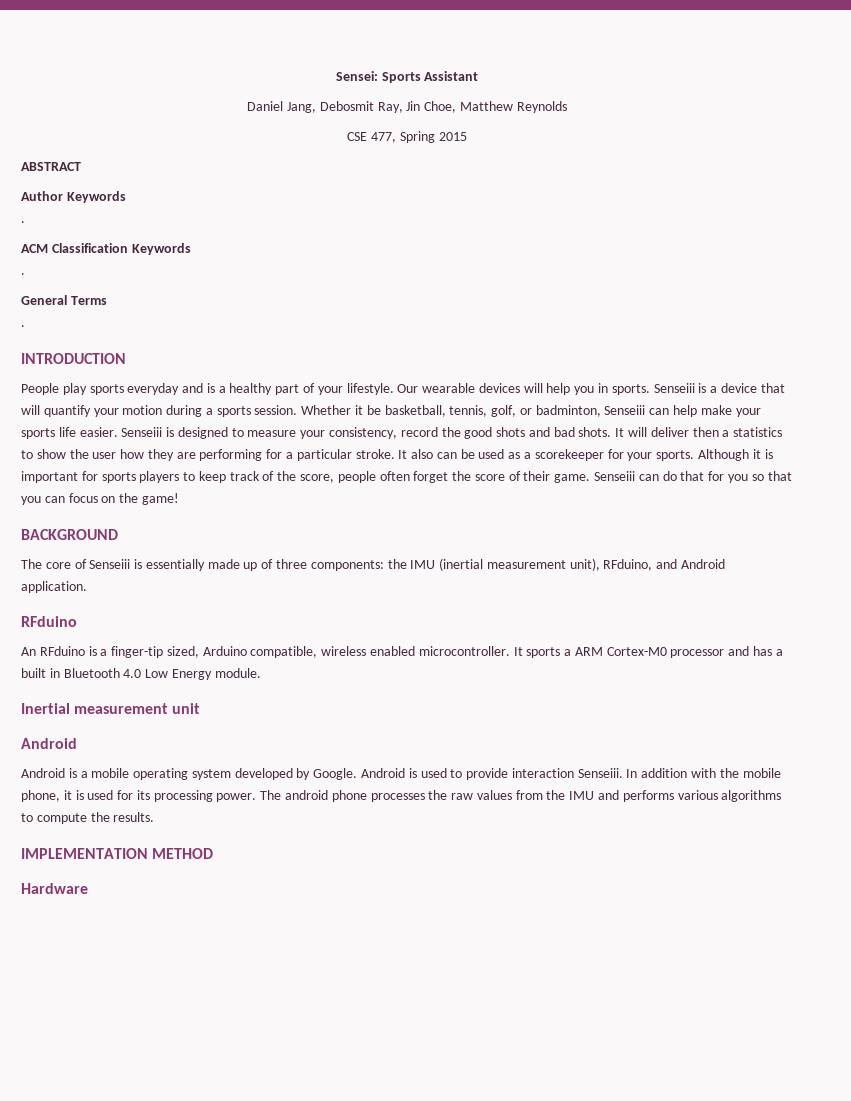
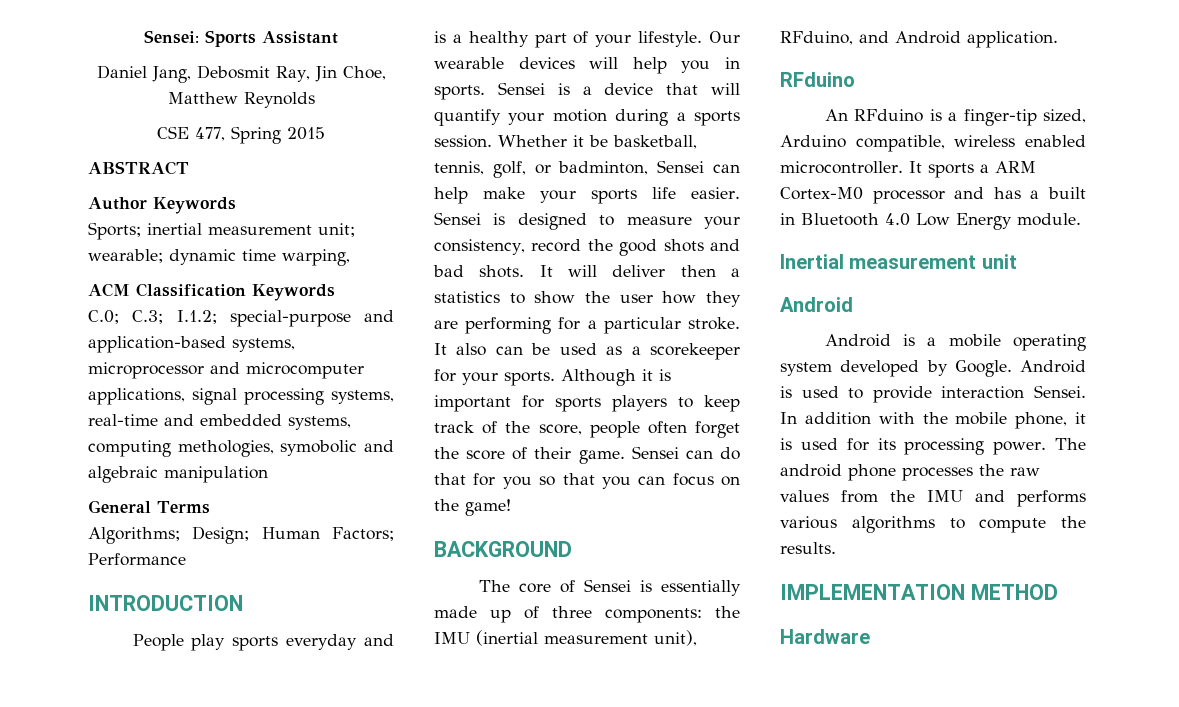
  Author Keywords
- .
+ Sports; inertial measurement unit; wearable; dynamic time warping,
  ACM Classification Keywords
- .
+ C.0; C.3; I.1.2; special-purpose and application-based systems, microprocessor and microcomputer applications, signal processing systems, real-time and embedded systems, computing methologies, symobolic and algebraic manipulation
  General Terms
- .
+ Algorithms; Design; Human Factors; Performance
- Senseiii is a device that will quantify your motion during a sports session.
+ Sensei is a device that will quantify your motion during a sports session.
- Whether it be basketball, tennis, golf, or badminton, Senseiii can help make your sports life easier.
+ Whether it be basketball, tennis, golf, or badminton, Sensei can help make your sports life easier.
- Senseiii is designed to measure your consistency, record the good shots and bad shots.
+ Sensei is designed to measure your consistency, record the good shots and bad shots.
- Senseiii can do that for you so that you can focus on the game!
+ Sensei can do that for you so that you can focus on the game!
- The core of Senseiii is essentially made up of three components: the IMU (inertial measurement unit), RFduino, and Android application.
+ The core of Sensei is essentially made up of three components: the IMU (inertial measurement unit), RFduino, and Android application.
- Android is used to provide interaction Senseiii.
+ Android is used to provide interaction Sensei.

